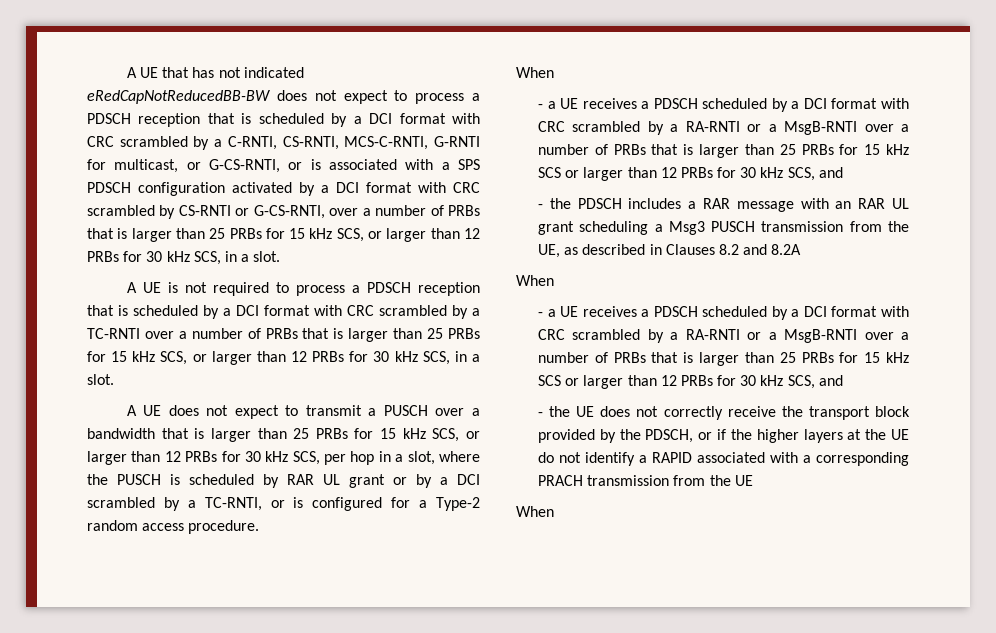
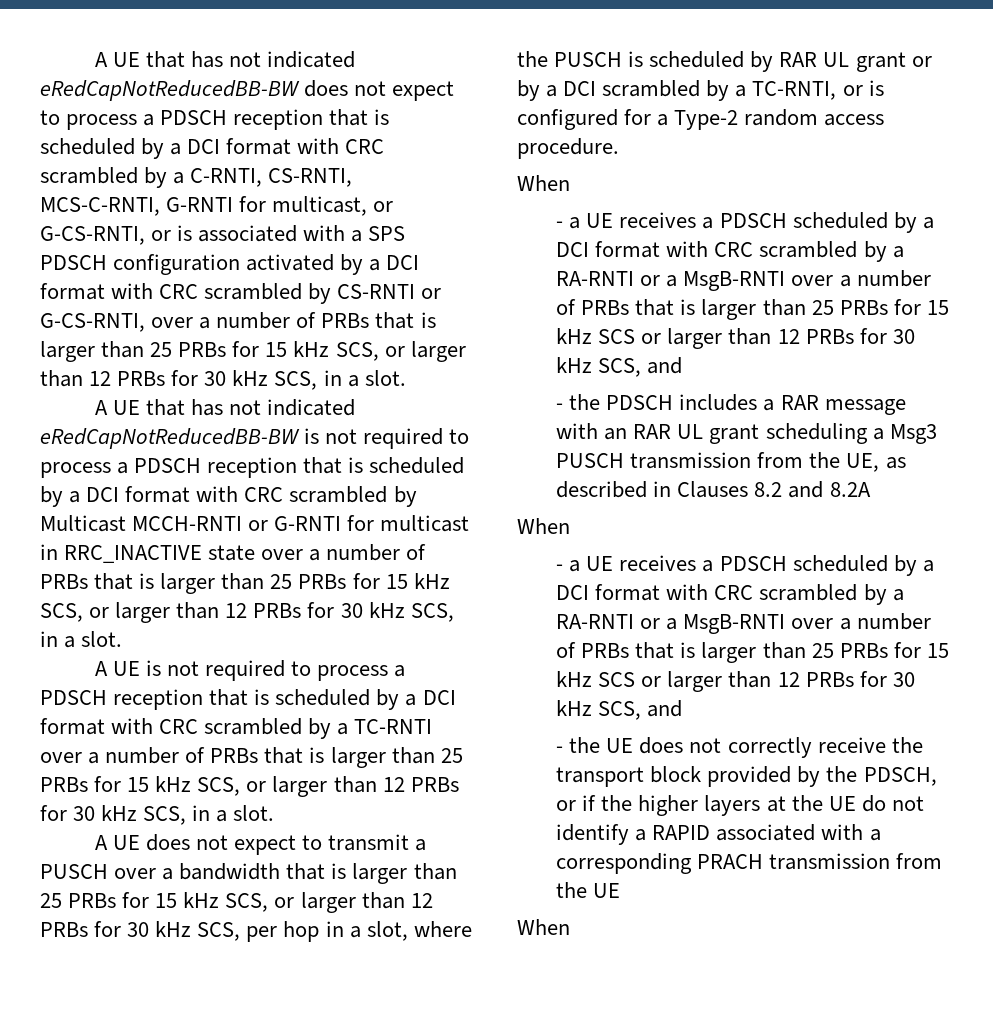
+ A UE that has not indicated eRedCapNotReducedBB-BW is not required to process a PDSCH reception that is scheduled by a DCI format with CRC scrambled by Multicast MCCH-RNTI or G-RNTI for multicast in RRC_INACTIVE state over a number of PRBs that is larger than 25 PRBs for 15 kHz SCS, or larger than 12 PRBs for 30 kHz SCS, in a slot.

